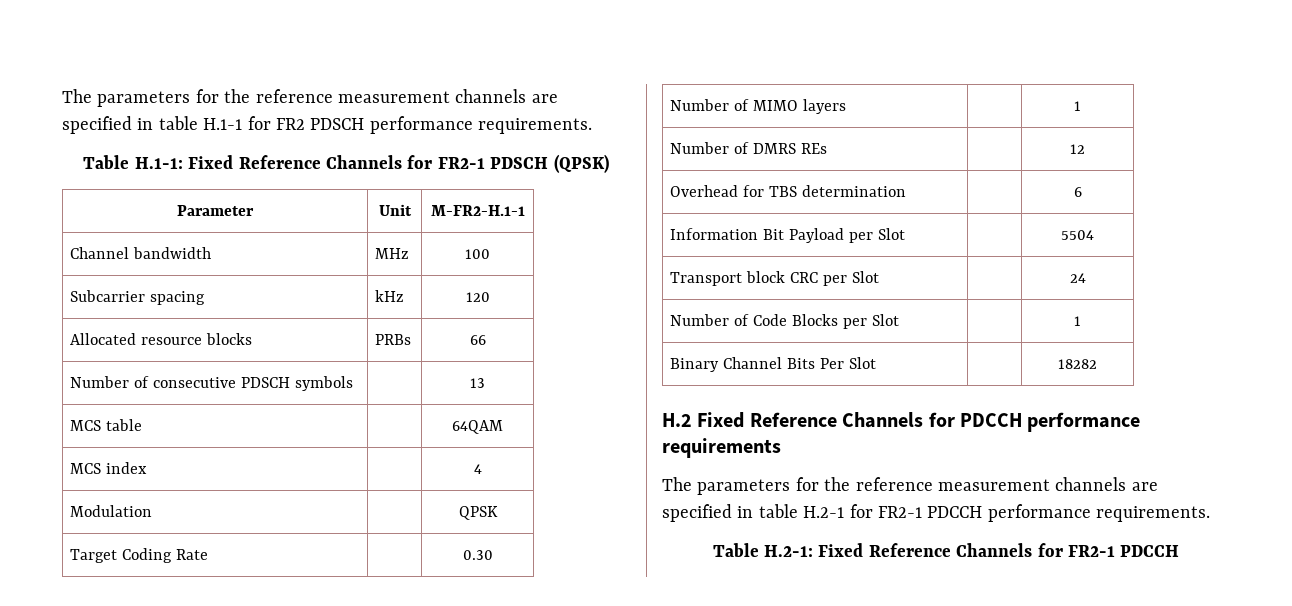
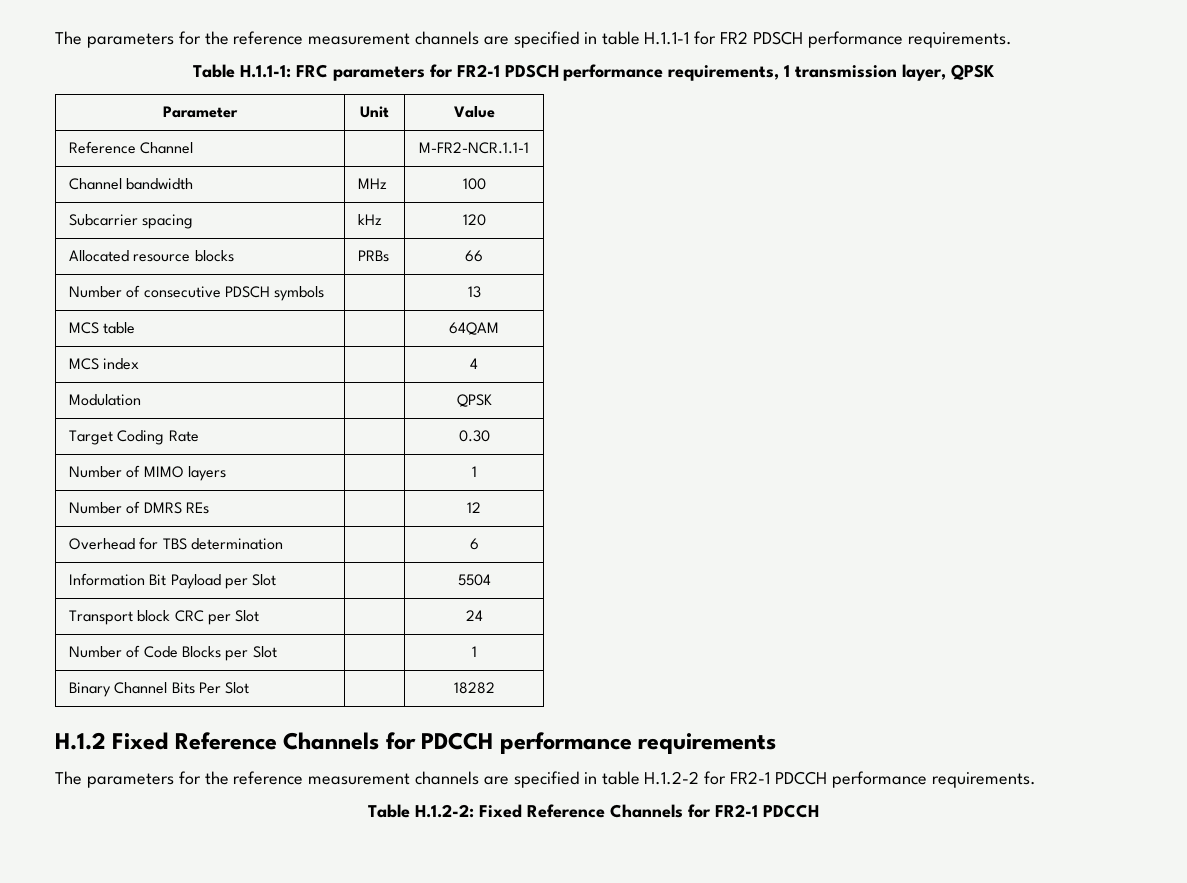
- The parameters for the reference measurement channels are specified in table H.1-1 for FR2 PDSCH performance requirements.
+ The parameters for the reference measurement channels are specified in table H.1.1-1 for FR2 PDSCH performance requirements.
- Table H.1-1: Fixed Reference Channels for FR2-1 PDSCH (QPSK)
- Parameter | Unit | M-FR2-H.1-1
+ Table H.1.1-1: FRC parameters for FR2-1 PDSCH performance requirements, 1 transmission layer, QPSK
+ Parameter | Unit | Value
+ Reference Channel | | M-FR2-NCR.1.1-1
- H.2 Fixed Reference Channels for PDCCH performance requirements
+ H.1.2 Fixed Reference Channels for PDCCH performance requirements
- The parameters for the reference measurement channels are specified in table H.2-1 for FR2-1 PDCCH performance requirements.
+ The parameters for the reference measurement channels are specified in table H.1.2-2 for FR2-1 PDCCH performance requirements.
- Table H.2-1: Fixed Reference Channels for FR2-1 PDCCH
+ Table H.1.2-2: Fixed Reference Channels for FR2-1 PDCCH

